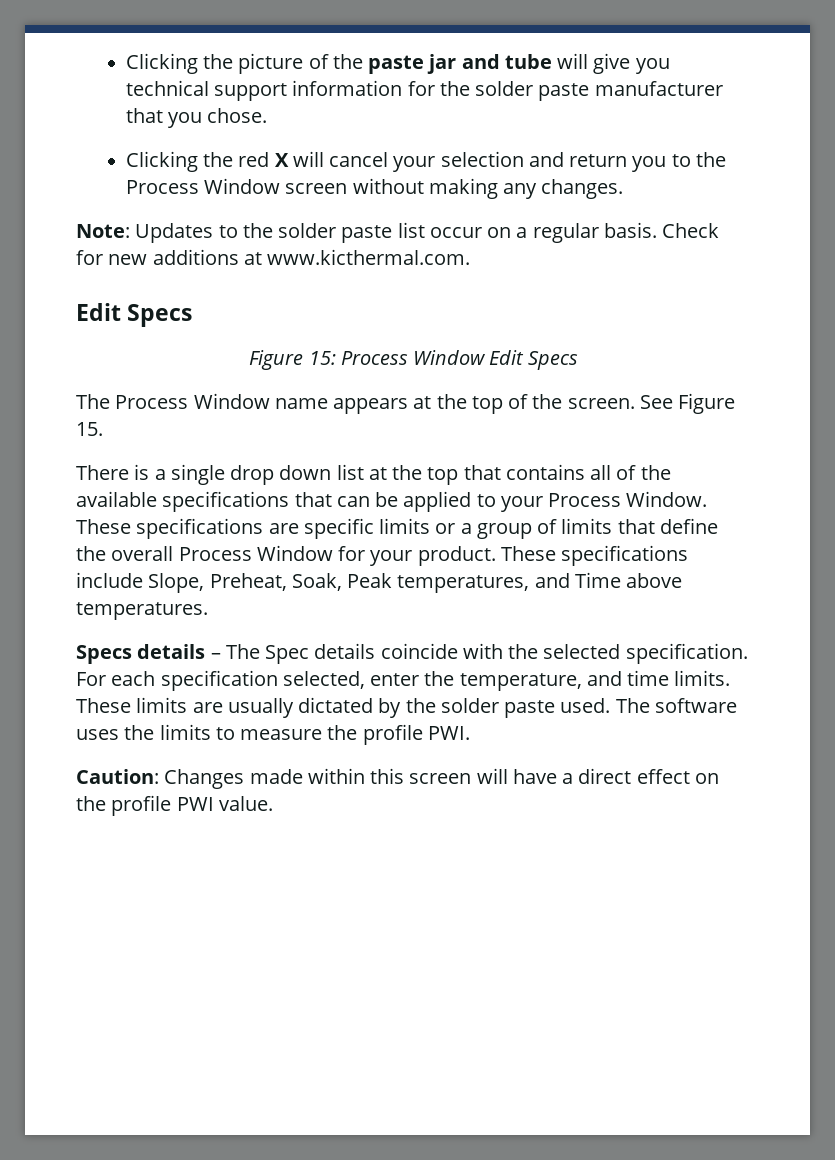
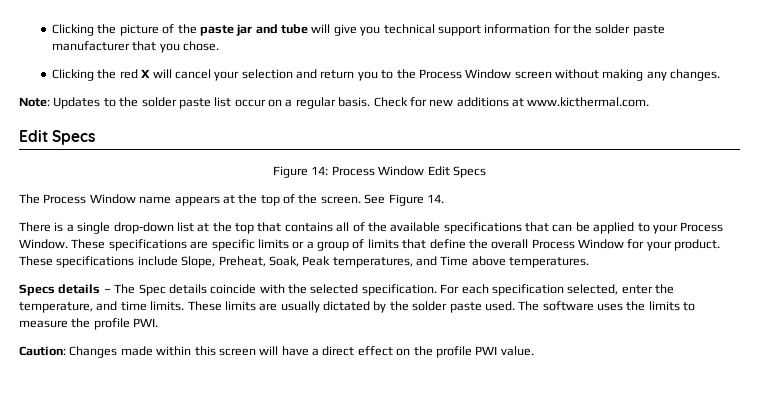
- Figure 15: Process Window Edit Specs
+ Figure 14: Process Window Edit Specs
- See Figure 15.
+ See Figure 14.
- There is a single drop down list at the top that contains all of the available specifications that can be applied to your Process Window.
+ There is a single drop-down list at the top that contains all of the available specifications that can be applied to your Process Window.

